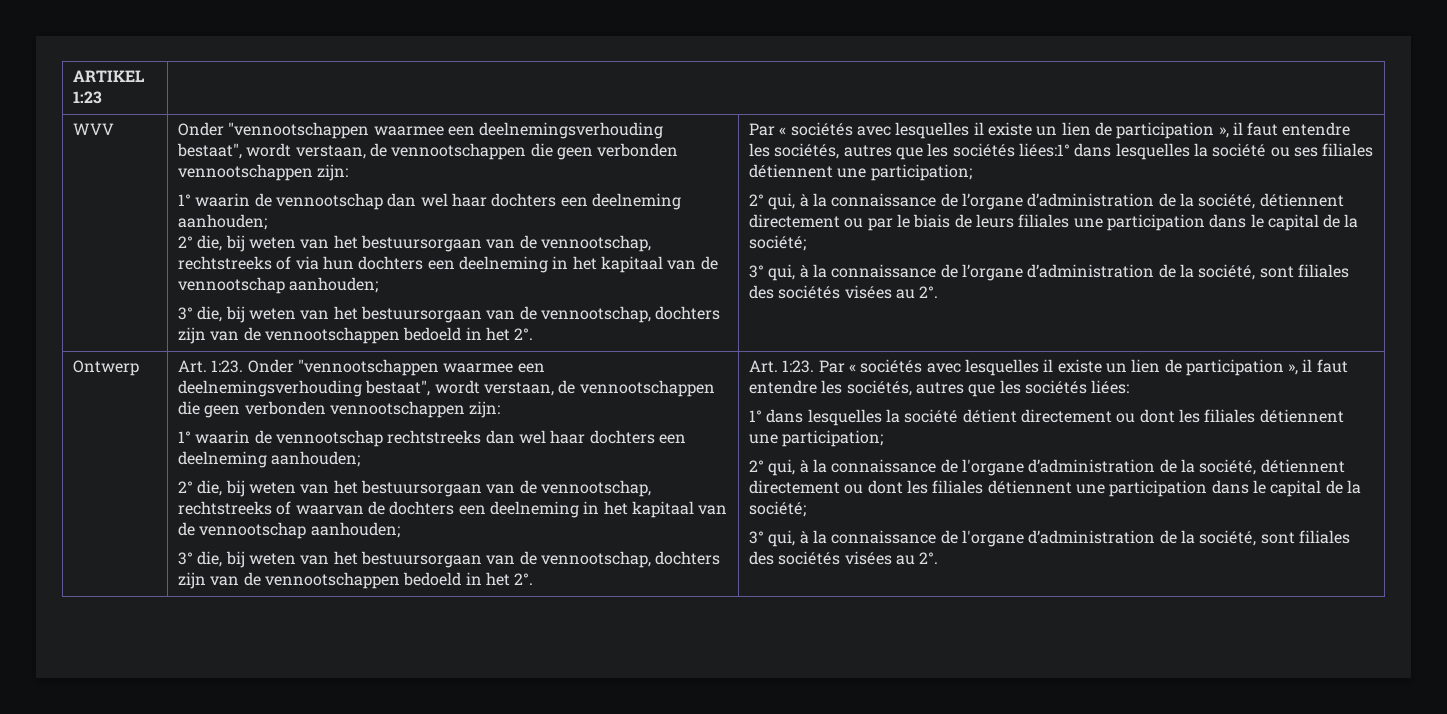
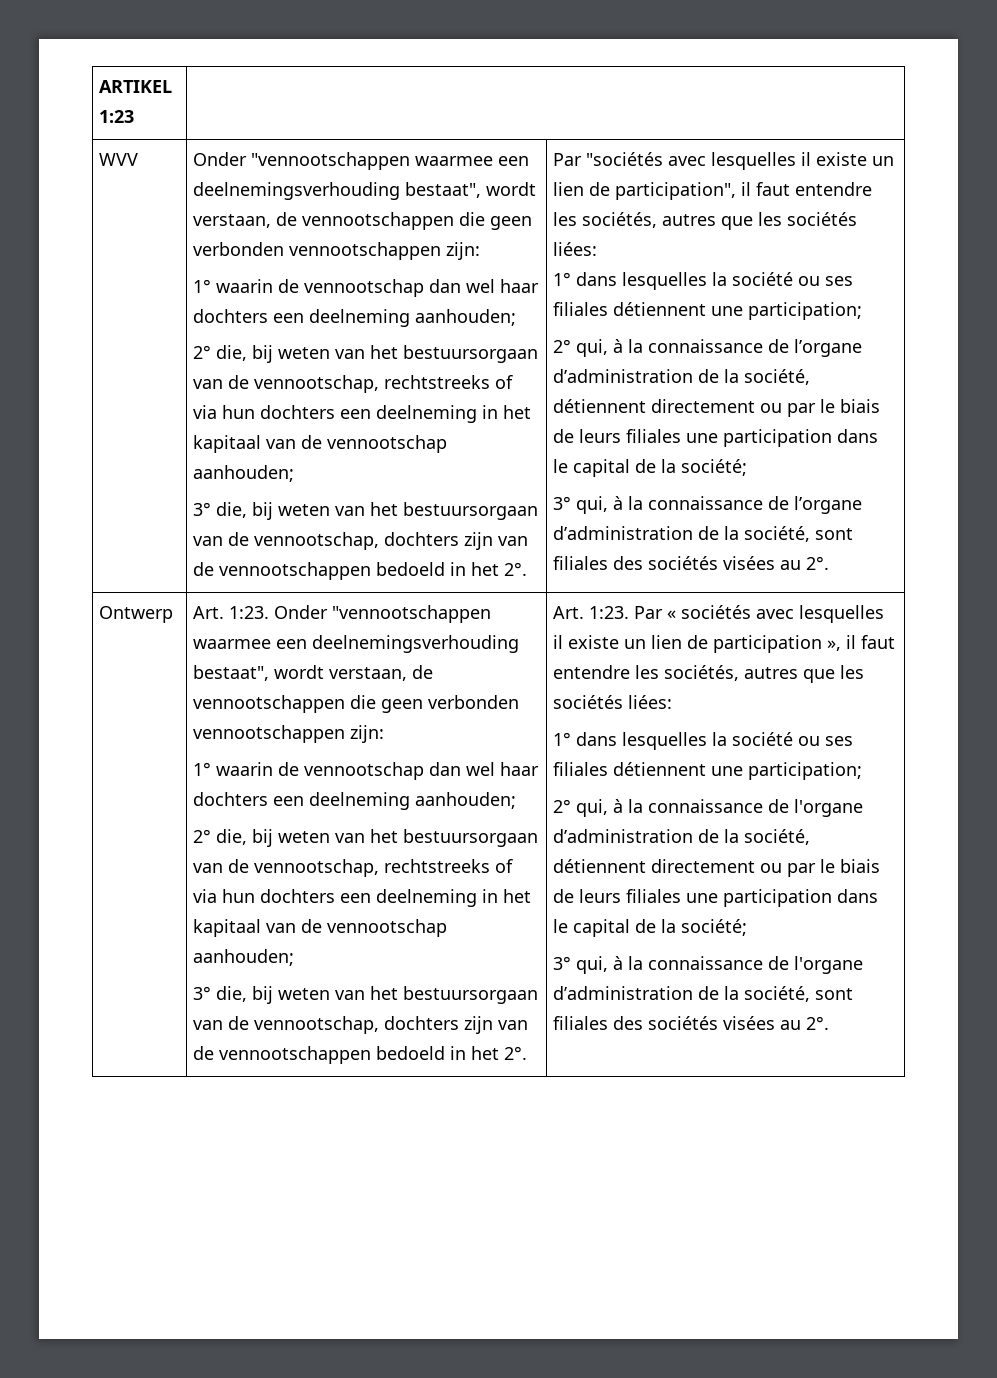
- Par « sociétés avec lesquelles il existe un lien de participation », il faut entendre les sociétés, autres que les sociétés liées:1° dans lesquelles la société ou ses filiales détiennent une participation;
+ Par "sociétés avec lesquelles il existe un lien de participation", il faut entendre les sociétés, autres que les sociétés liées:
+ 1° dans lesquelles la société ou ses filiales détiennent une participation;
  Art. 1:23. Onder "vennootschappen waarmee een deelnemingsverhouding bestaat", wordt verstaan, de vennootschappen die geen verbonden vennootschappen zijn:
- 1° waarin de vennootschap rechtstreeks dan wel haar dochters een deelneming aanhouden;
- 2° die, bij weten van het bestuursorgaan van de vennootschap, rechtstreeks of waarvan de dochters een deelneming in het kapitaal van de vennootschap aanhouden;
+ 1° waarin de vennootschap dan wel haar dochters een deelneming aanhouden;
+ 2° die, bij weten van het bestuursorgaan van de vennootschap, rechtstreeks of via hun dochters een deelneming in het kapitaal van de vennootschap aanhouden;
  Par « sociétés avec lesquelles il existe un lien de participation », il faut entendre les sociétés, autres que les sociétés liées:
- 1° dans lesquelles la société détient directement ou dont les filiales détiennent une participation;
- 2° qui, à la connaissance de l'organe d’administration de la société, détiennent directement ou dont les filiales détiennent une participation dans le capital de la société;
+ 1° dans lesquelles la société ou ses filiales détiennent une participation;
+ 2° qui, à la connaissance de l'organe d’administration de la société, détiennent directement ou par le biais de leurs filiales une participation dans le capital de la société;

